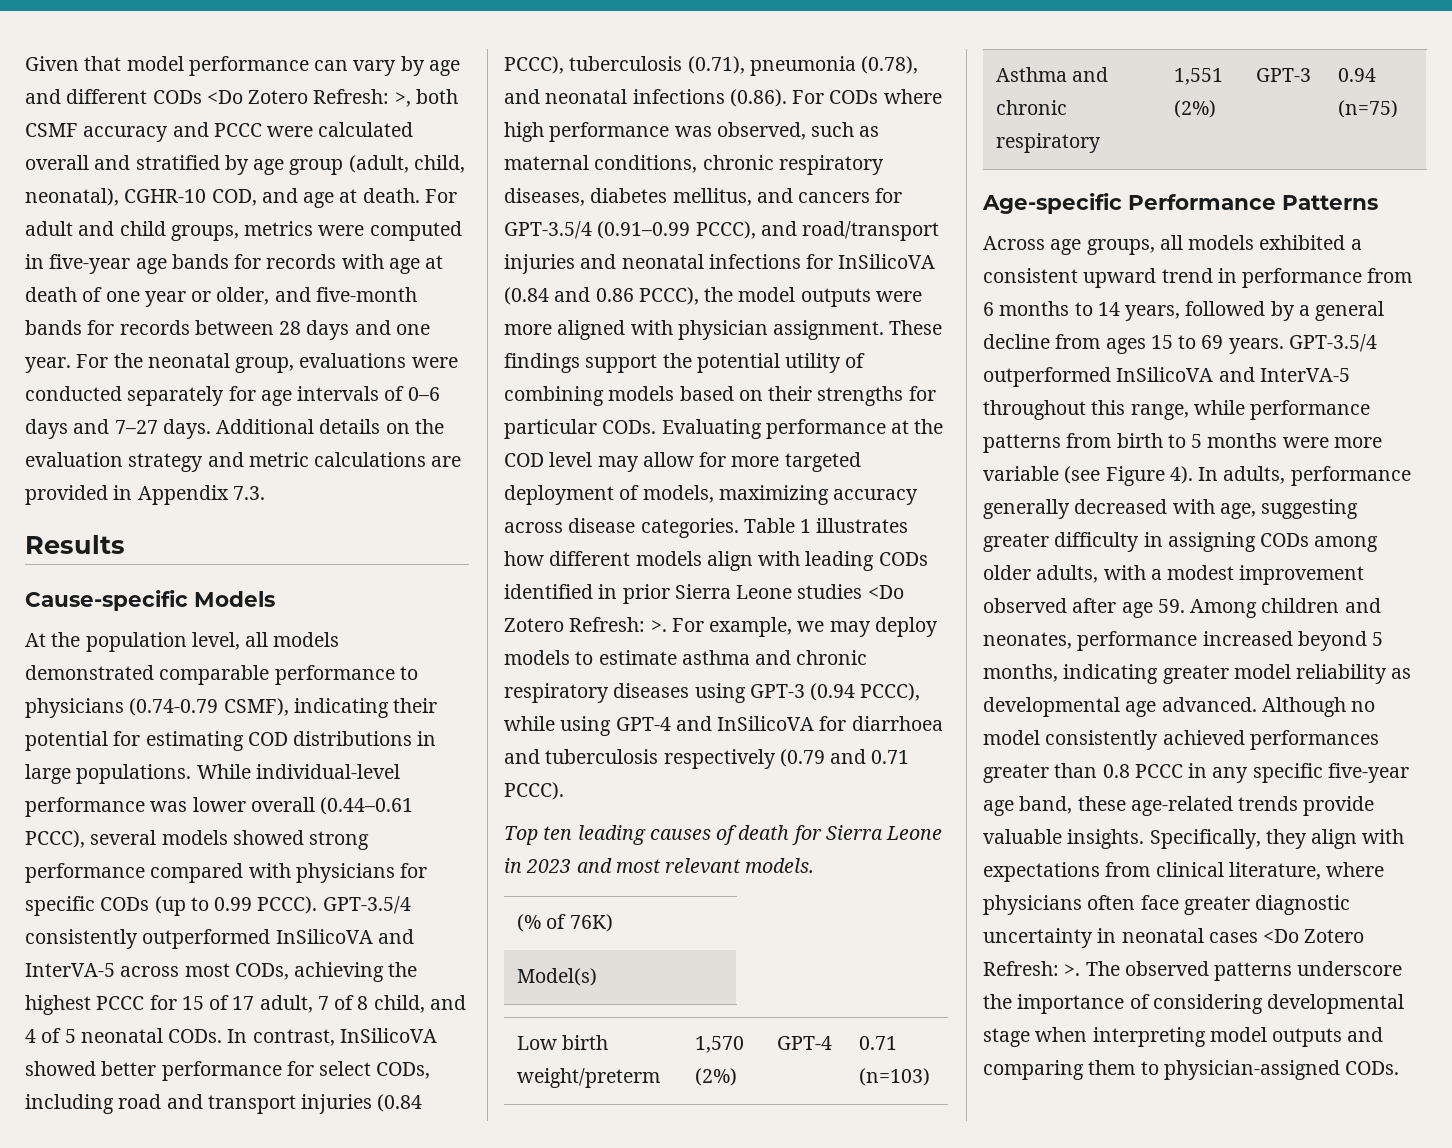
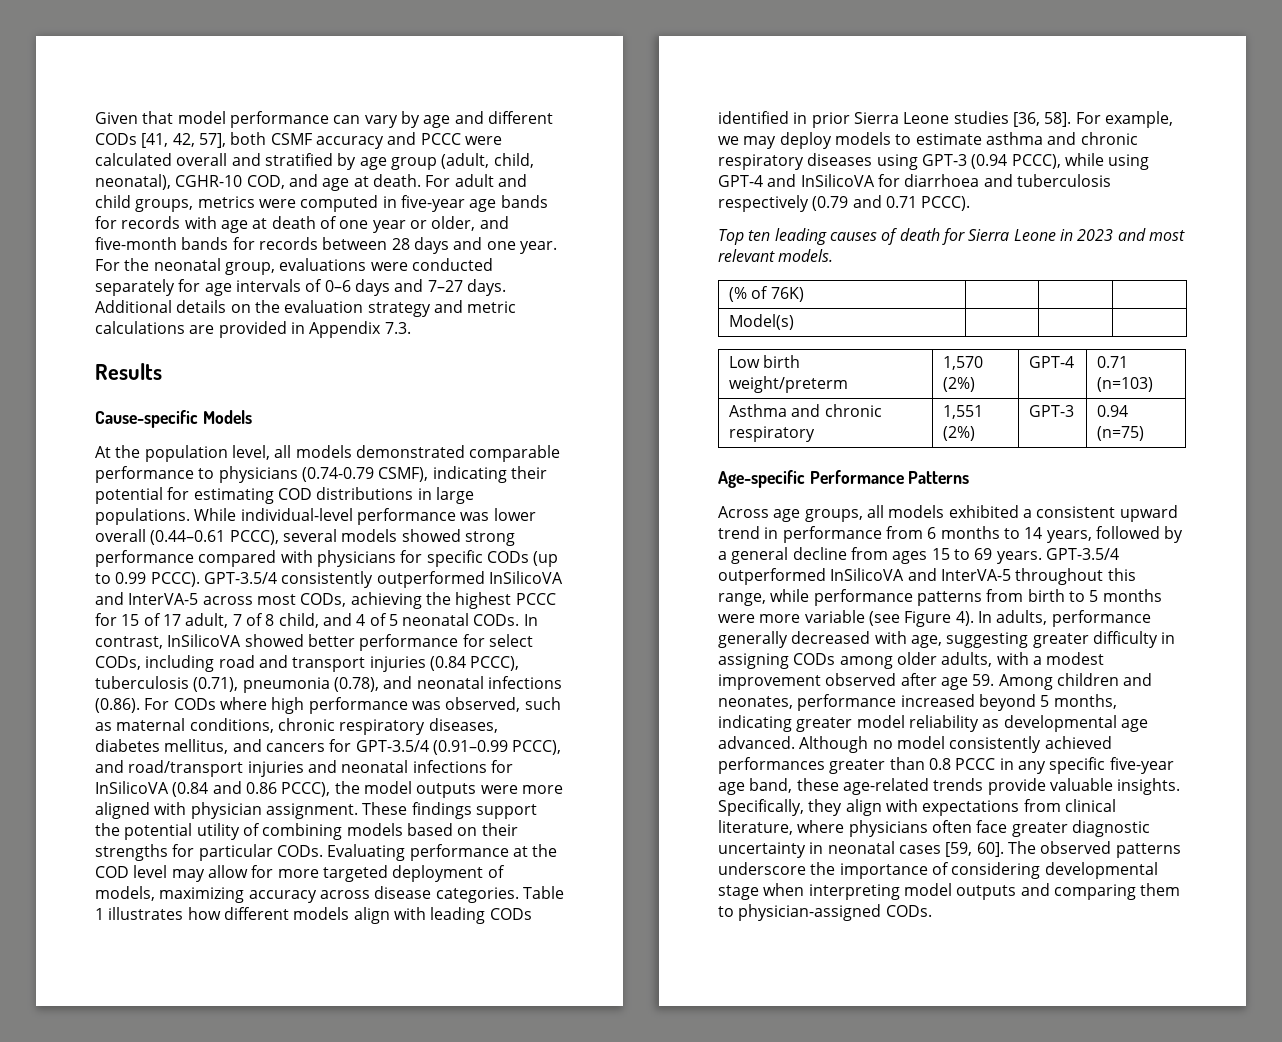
- Given that model performance can vary by age and different CODs <Do Zotero Refresh: >, both CSMF accuracy and PCCC were calculated overall and stratified by age group (adult, child, neonatal), CGHR-10 COD, and age at death.
+ Given that model performance can vary by age and different CODs [41, 42, 57], both CSMF accuracy and PCCC were calculated overall and stratified by age group (adult, child, neonatal), CGHR-10 COD, and age at death.
- Table 1 illustrates how different models align with leading CODs identified in prior Sierra Leone studies <Do Zotero Refresh: >.
+ Table 1 illustrates how different models align with leading CODs identified in prior Sierra Leone studies [36, 58].
- Specifically, they align with expectations from clinical literature, where physicians often face greater diagnostic uncertainty in neonatal cases <Do Zotero Refresh: >.
+ Specifically, they align with expectations from clinical literature, where physicians often face greater diagnostic uncertainty in neonatal cases [59, 60].

